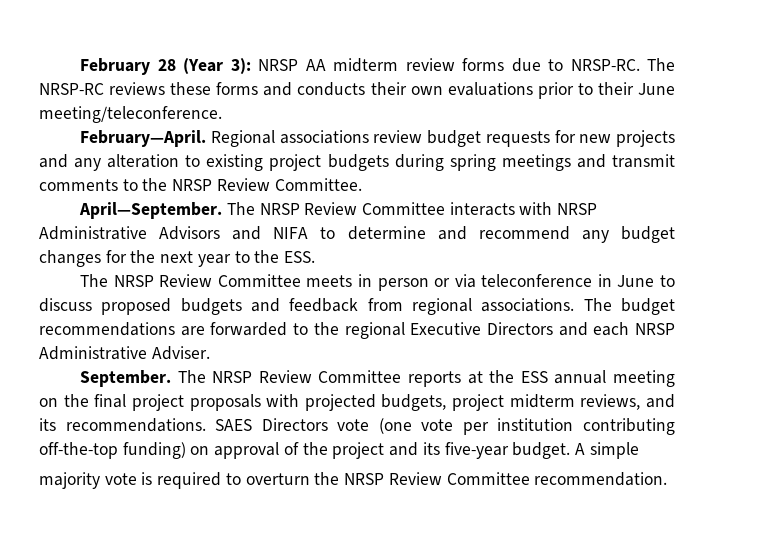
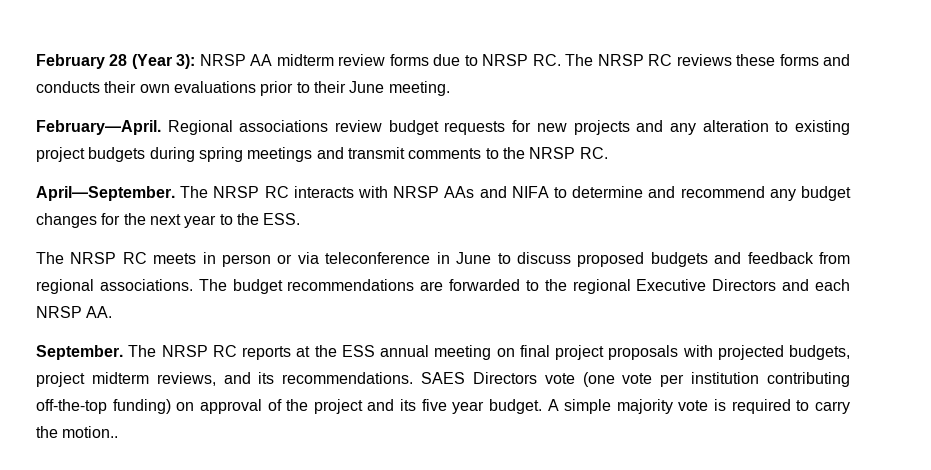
- February 28 (Year 3): NRSP AA midterm review forms due to NRSP-RC. The NRSP-RC reviews these forms and conducts their own evaluations prior to their June meeting/teleconference.
+ February 28 (Year 3): NRSP AA midterm review forms due to NRSP RC. The NRSP RC reviews these forms and conducts their own evaluations prior to their June meeting.
- Regional associations review budget requests for new projects and any alteration to existing project budgets during spring meetings and transmit comments to the NRSP Review Committee.
+ Regional associations review budget requests for new projects and any alteration to existing project budgets during spring meetings and transmit comments to the NRSP RC.
- The NRSP Review Committee interacts with NRSP Administrative Advisors and NIFA to determine and recommend any budget changes for the next year to the ESS.
+ The NRSP RC interacts with NRSP AAs and NIFA to determine and recommend any budget changes for the next year to the ESS.
- The NRSP Review Committee meets in person or via teleconference in June to discuss proposed budgets and feedback from regional associations.
+ The NRSP RC meets in person or via teleconference in June to discuss proposed budgets and feedback from regional associations.
- The budget recommendations are forwarded to the regional Executive Directors and each NRSP Administrative Adviser.
+ The budget recommendations are forwarded to the regional Executive Directors and each NRSP AA.
- The NRSP Review Committee reports at the ESS annual meeting on the final project proposals with projected budgets, project midterm reviews, and its recommendations.
+ The NRSP RC reports at the ESS annual meeting on final project proposals with projected budgets, project midterm reviews, and its recommendations.
- SAES Directors vote (one vote per institution contributing off-the-top funding) on approval of the project and its five-year budget.
+ SAES Directors vote (one vote per institution contributing off-the-top funding) on approval of the project and its five year budget.
- A simple
- majority vote is required to overturn the NRSP Review Committee recommendation.
+ A simple majority vote is required to carry the motion..

